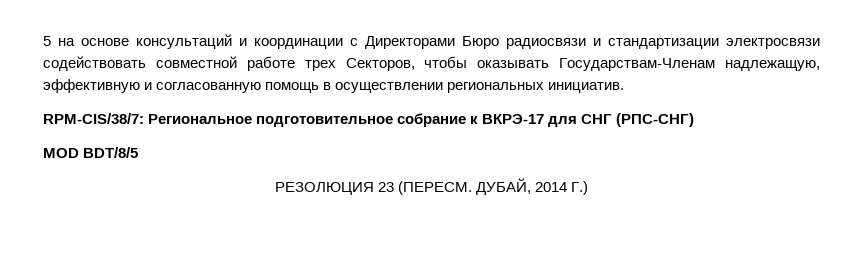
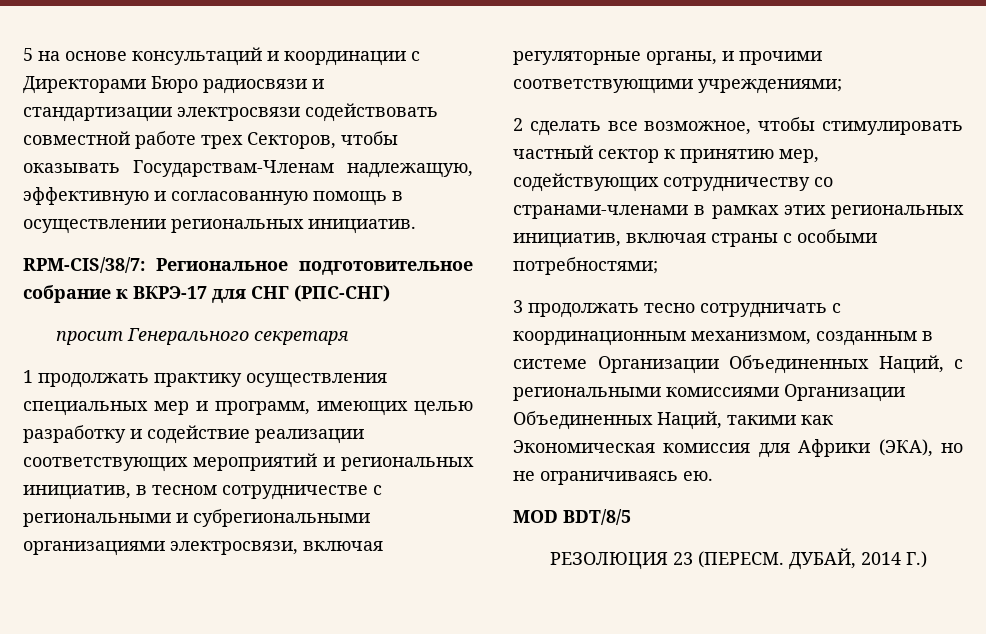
+ просит Генерального секретаря
+ 1 продолжать практику осуществления специальных мер и программ, имеющих целью разработку и содействие реализации соответствующих мероприятий и региональных инициатив, в тесном сотрудничестве с региональными и субрегиональными организациями электросвязи, включая регуляторные органы, и прочими соответствующими учреждениями;
+ 2 сделать все возможное, чтобы стимулировать частный сектор к принятию мер, содействующих сотрудничеству со странами-членами в рамках этих региональных инициатив, включая страны с особыми потребностями;
+ 3 продолжать тесно сотрудничать с координационным механизмом, созданным в системе Организации Объединенных Наций, с региональными комиссиями Организации Объединенных Наций, такими как Экономическая комиссия для Африки (ЭКА), но не ограничиваясь ею.

